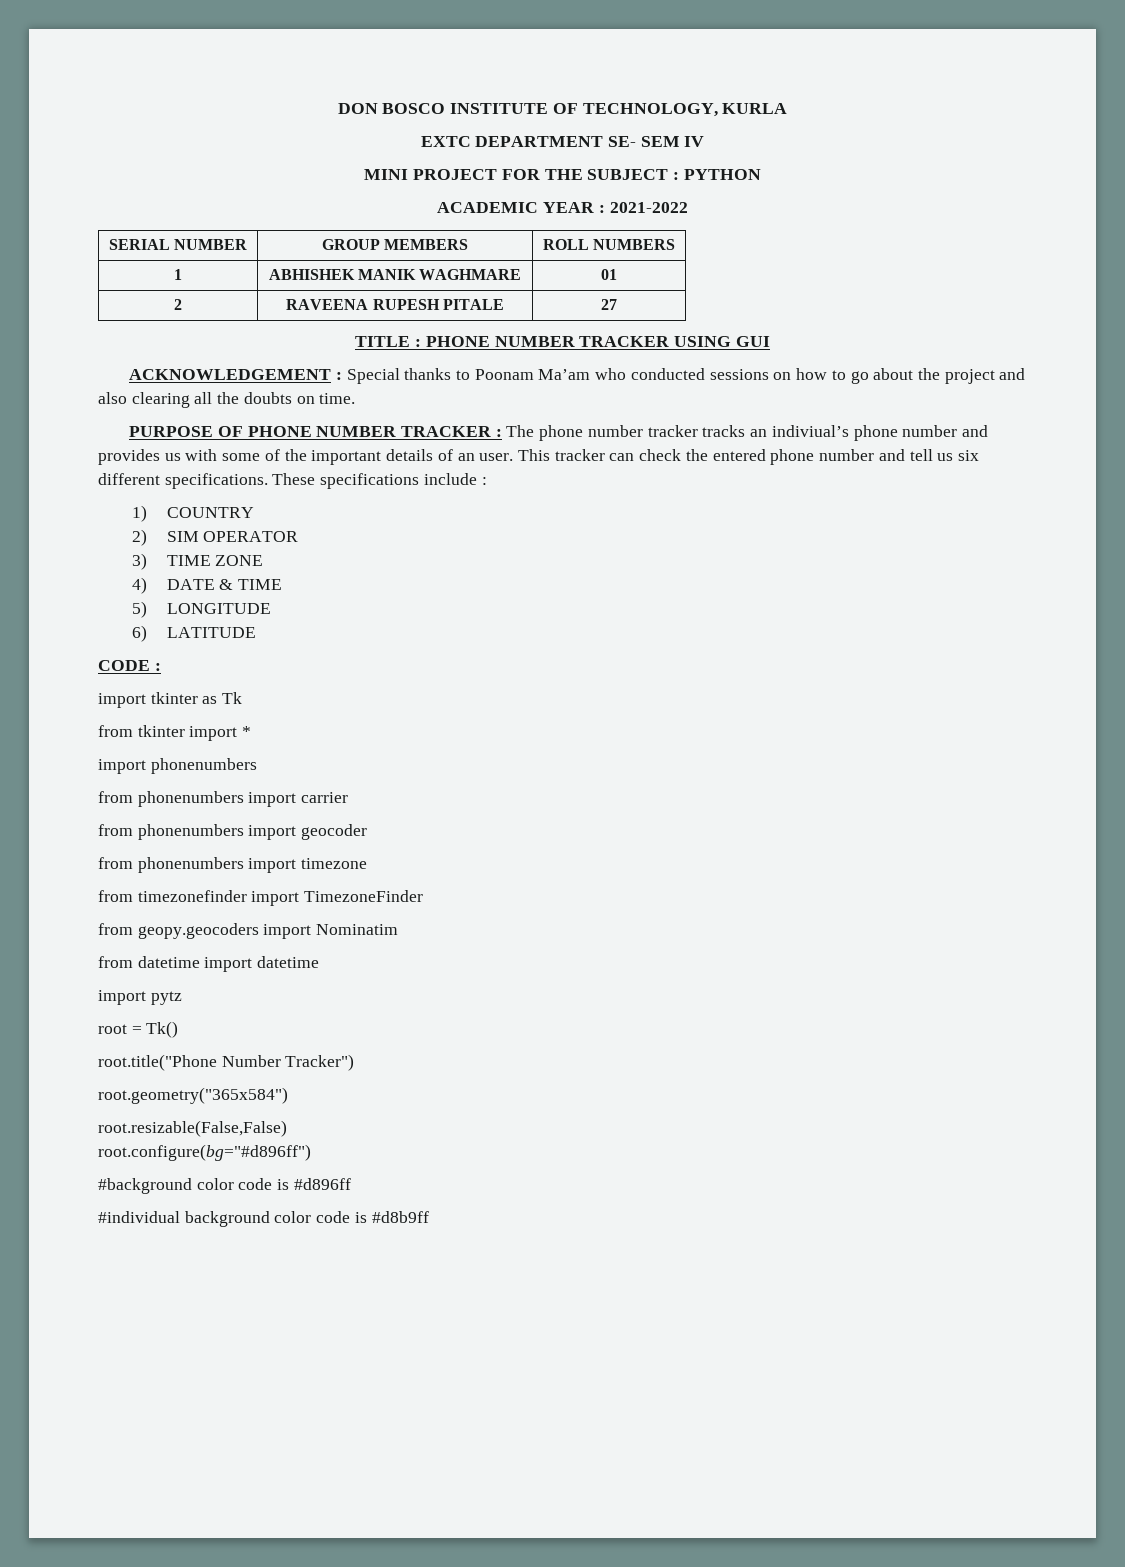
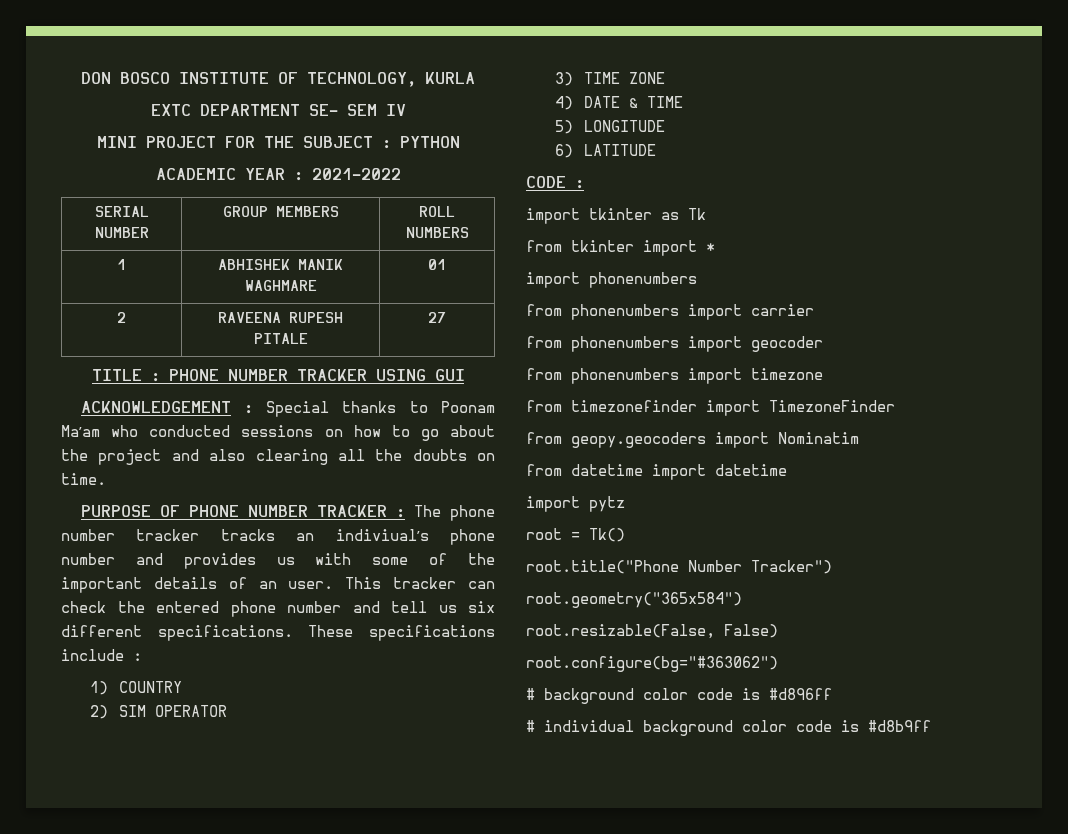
- root.resizable(False,False)
- root.configure(bg="#d896ff")
- #background color code is #d896ff
+ root.resizable(False, False)
+ root.configure(bg="#363062")
+ # background color code is #d896ff
- #individual background color code is #d8b9ff
+ # individual background color code is #d8b9ff

